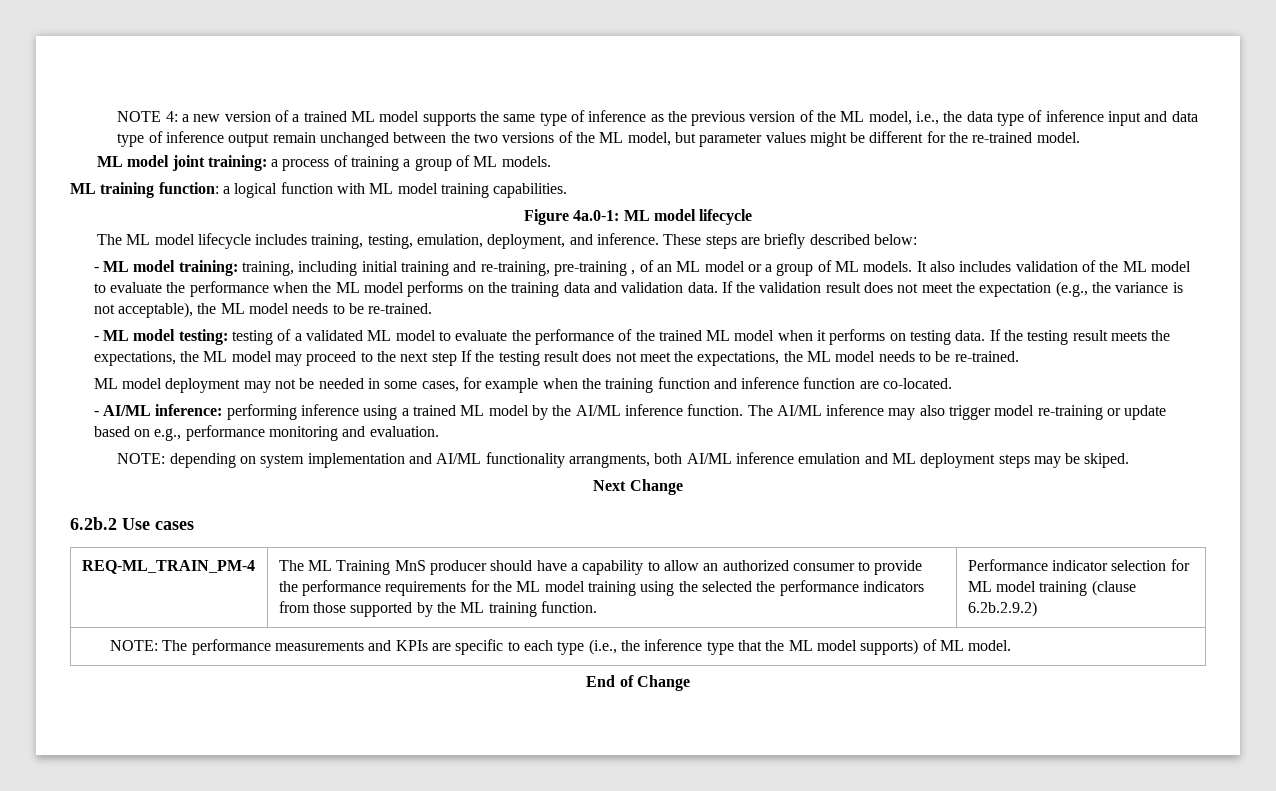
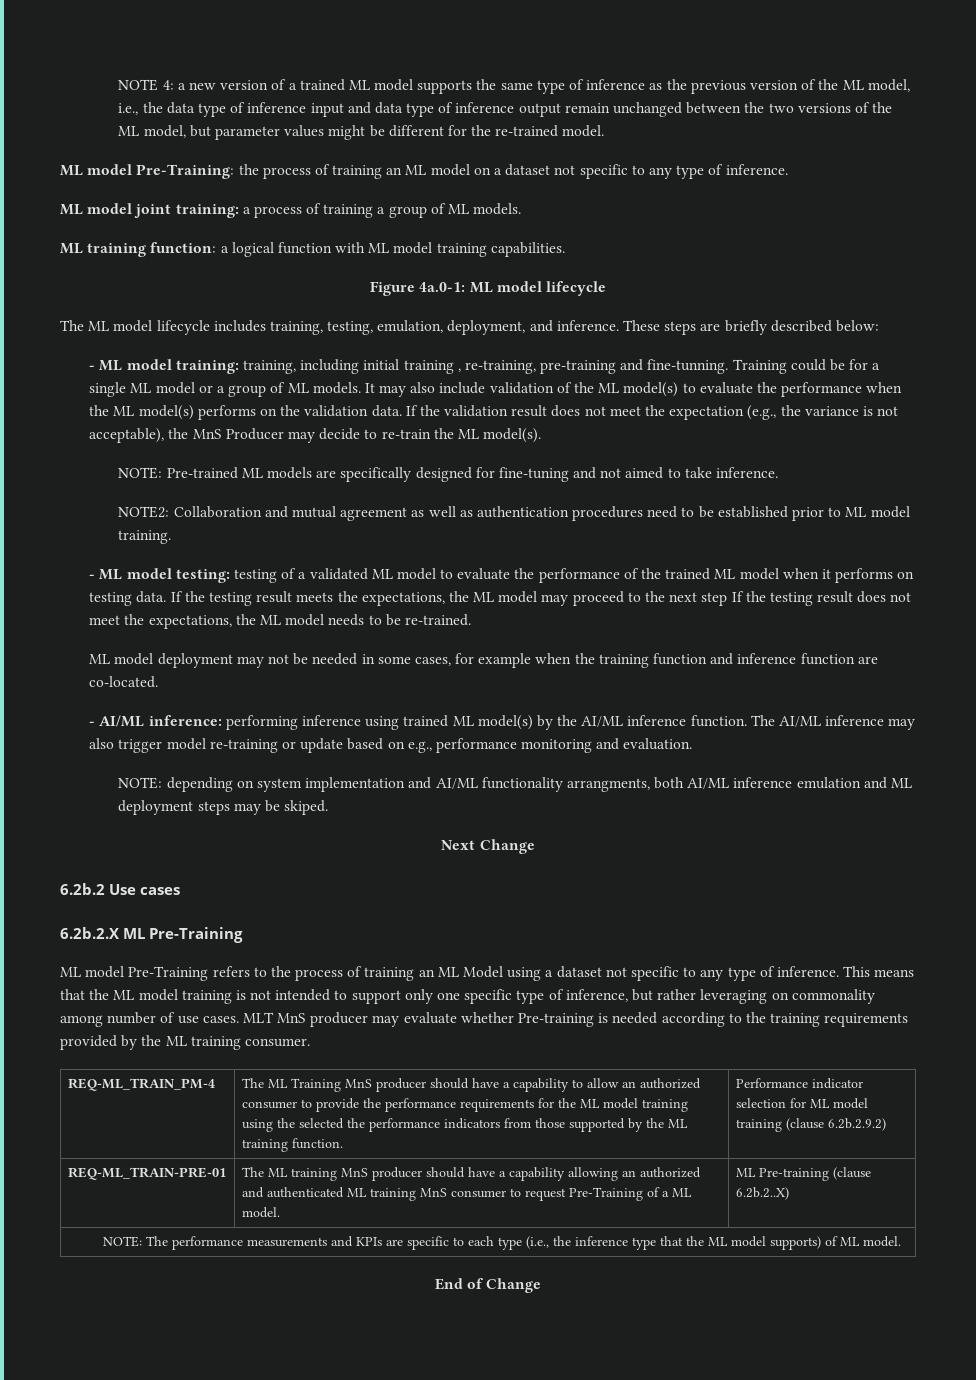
+ ML model Pre-Training: the process of training an ML model on a dataset not specific to any type of inference.
- - ML model training: training, including initial training and re-training, pre-training , of an ML model or a group of ML models.
+ - ML model training: training, including initial training , re-training, pre-training and fine-tunning. Training could be for a single ML model or a group of ML models.
- It also includes validation of the ML model to evaluate the performance when the ML model performs on the training data and validation data.
+ It may also include validation of the ML model(s) to evaluate the performance when the ML model(s) performs on the validation data.
- If the validation result does not meet the expectation (e.g., the variance is not acceptable), the ML model needs to be re-trained.
+ If the validation result does not meet the expectation (e.g., the variance is not acceptable), the MnS Producer may decide to re-train the ML model(s).
+ NOTE: Pre-trained ML models are specifically designed for fine-tuning and not aimed to take inference.
+ NOTE2: Collaboration and mutual agreement as well as authentication procedures need to be established prior to ML model training.
- - AI/ML inference: performing inference using a trained ML model by the AI/ML inference function.
+ - AI/ML inference: performing inference using trained ML model(s) by the AI/ML inference function.
+ 6.2b.2.X ML Pre-Training
+ ML model Pre-Training refers to the process of training an ML Model using a dataset not specific to any type of inference. This means that the ML model training is not intended to support only one specific type of inference, but rather leveraging on commonality among number of use cases. MLT MnS producer may evaluate whether Pre-training is needed according to the training requirements provided by the ML training consumer.
+ REQ-ML_TRAIN-PRE-01 | The ML training MnS producer should have a capability allowing an authorized and authenticated ML training MnS consumer to request Pre-Training of a ML model. | ML Pre-training (clause 6.2b.2..X)

